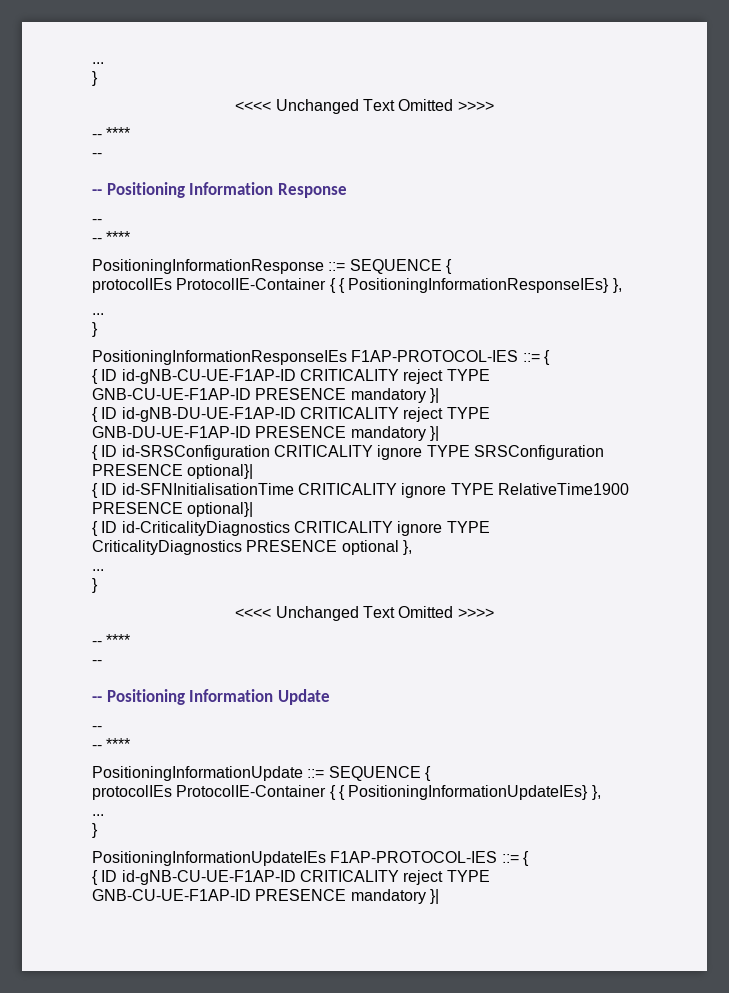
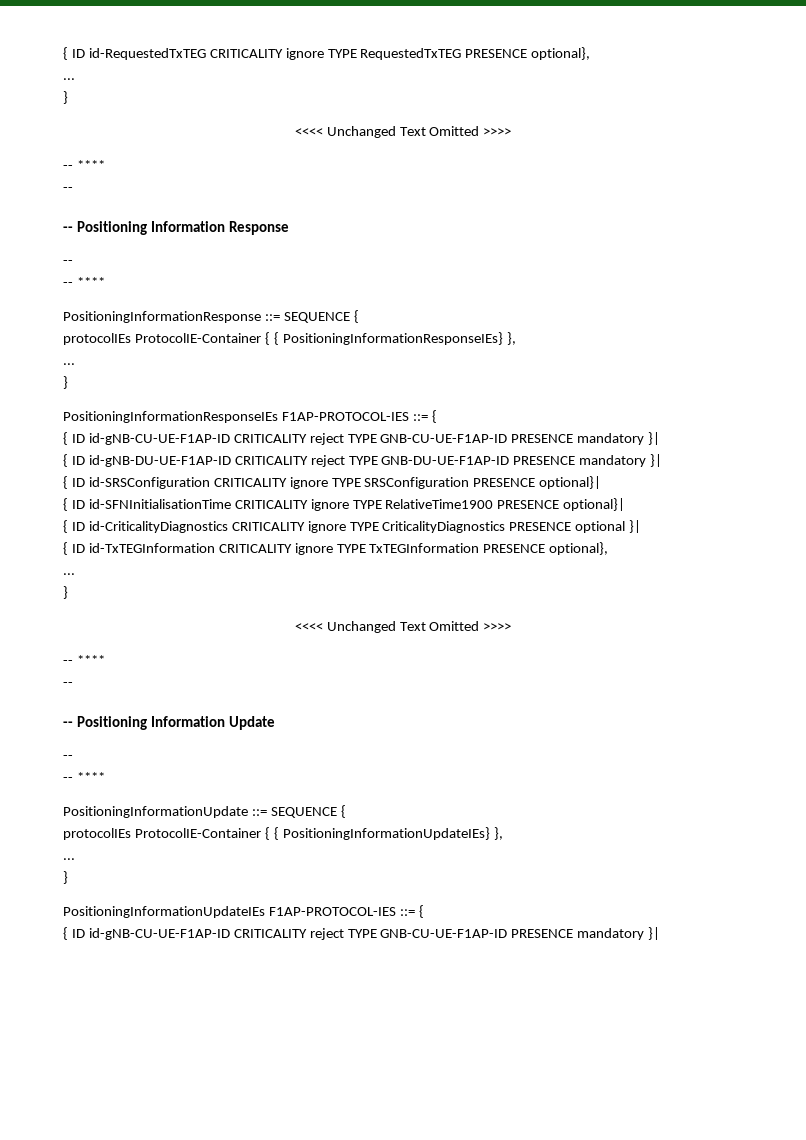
+ { ID id-RequestedTxTEG CRITICALITY ignore TYPE RequestedTxTEG PRESENCE optional},
- { ID id-CriticalityDiagnostics CRITICALITY ignore TYPE CriticalityDiagnostics PRESENCE optional },
+ { ID id-CriticalityDiagnostics CRITICALITY ignore TYPE CriticalityDiagnostics PRESENCE optional }|
+ { ID id-TxTEGInformation CRITICALITY ignore TYPE TxTEGInformation PRESENCE optional},

